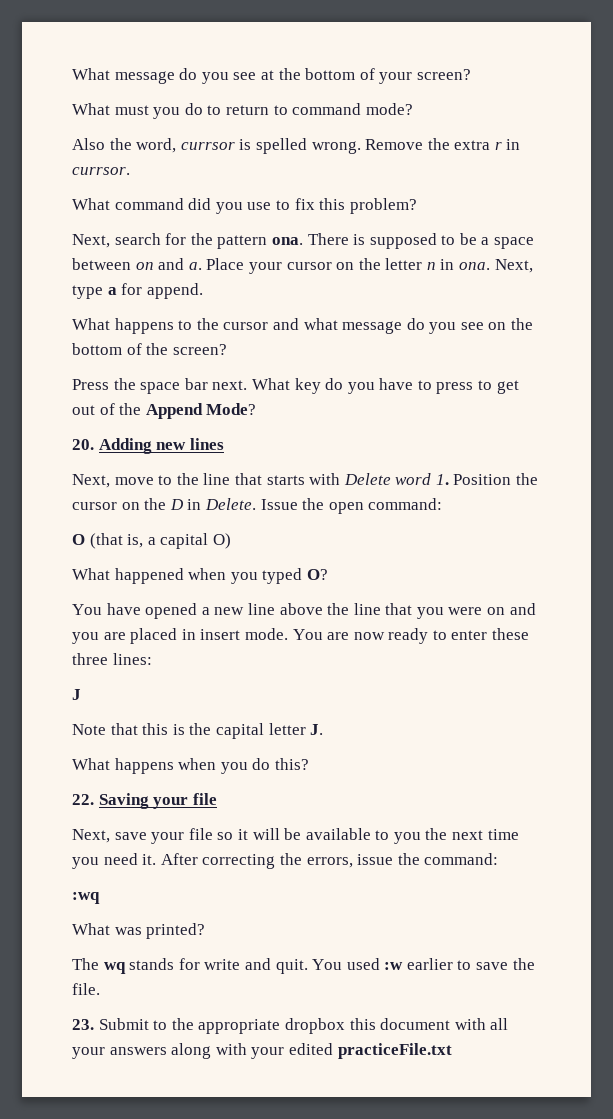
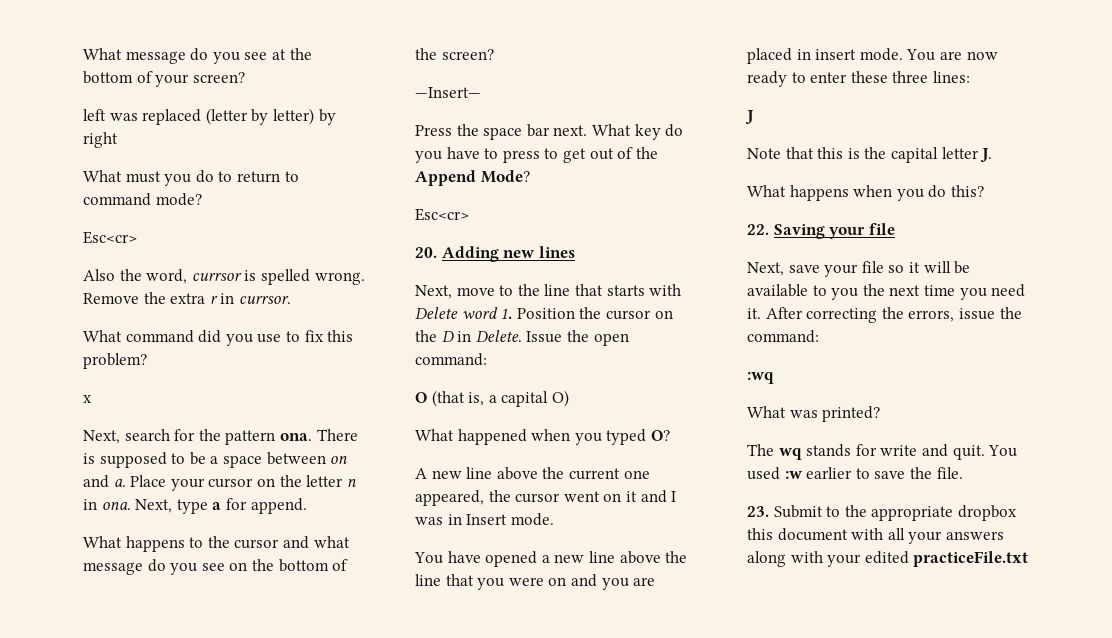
+ left was replaced (letter by letter) by right
  What must you do to return to command mode?
+ Esc<cr>
+ x
+ —Insert—
  What key do you have to press to get out of the Append Mode?
+ Esc<cr>
+ A new line above the current one appeared, the cursor went on it and I was in Insert mode.

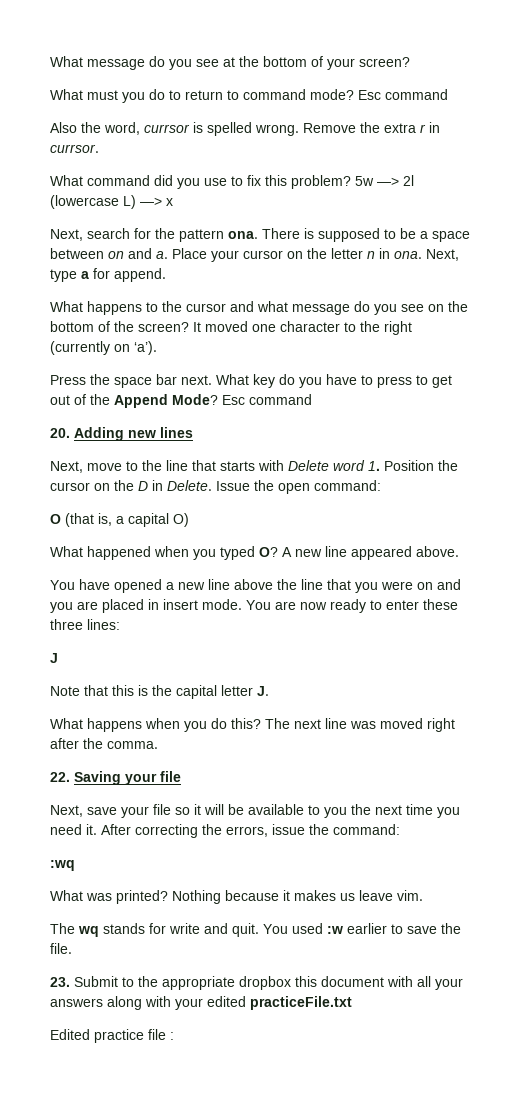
- left was replaced (letter by letter) by right
- What must you do to return to command mode?
- Esc<cr>
+ What must you do to return to command mode? Esc command
- What command did you use to fix this problem?
- x
+ What command did you use to fix this problem? 5w —> 2l (lowercase L) —> x
- What happens to the cursor and what message do you see on the bottom of the screen?
- —Insert—
+ What happens to the cursor and what message do you see on the bottom of the screen? It moved one character to the right (currently on ‘a’).
- What key do you have to press to get out of the Append Mode?
- Esc<cr>
+ What key do you have to press to get out of the Append Mode? Esc command
- What happened when you typed O?
- A new line above the current one appeared, the cursor went on it and I was in Insert mode.
+ What happened when you typed O? A new line appeared above.
+ The next line was moved right after the comma.
+ Nothing because it makes us leave vim.
+ Edited practice file :

